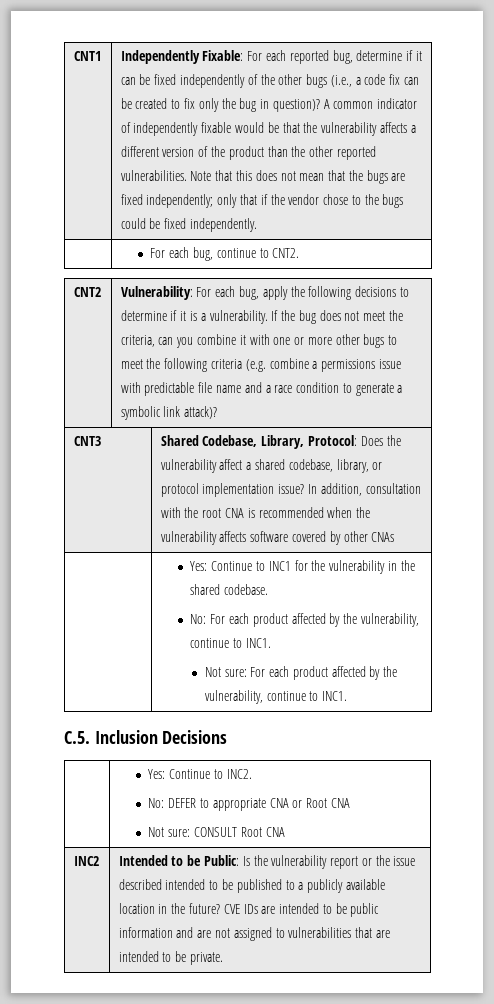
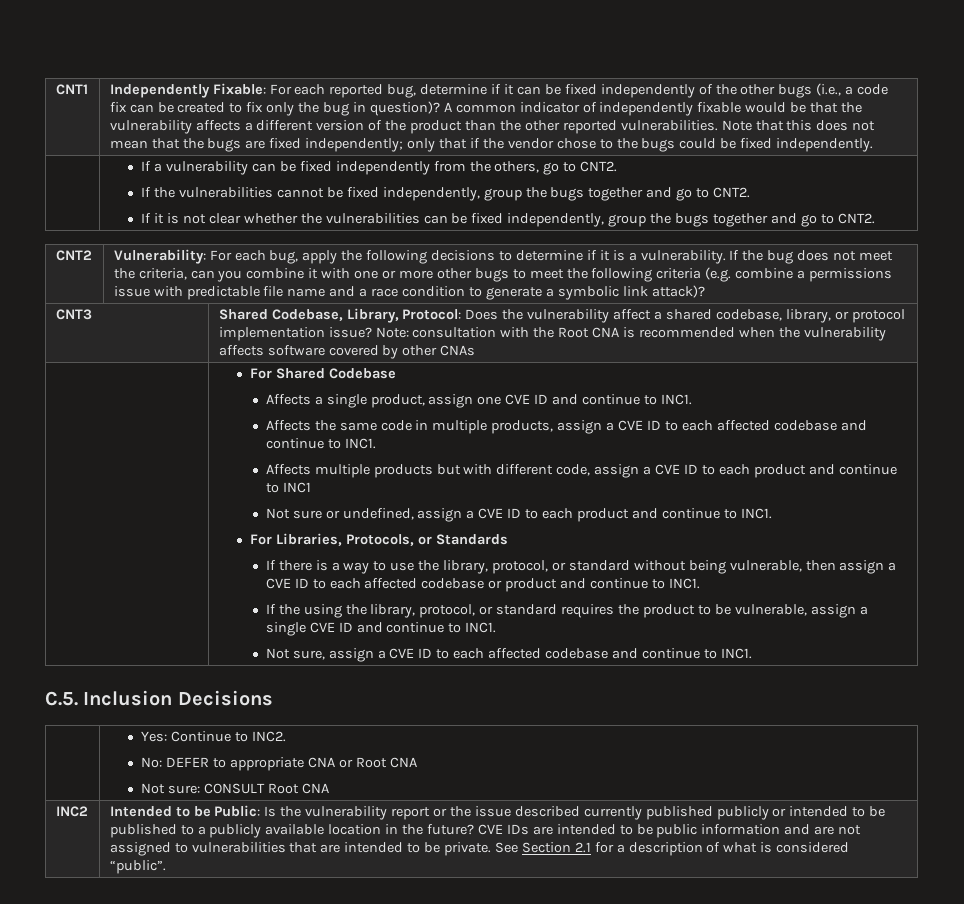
- For each bug, continue to CNT2.
+ If a vulnerability can be fixed independently from the others, go to CNT2.
+ If the vulnerabilities cannot be fixed independently, group the bugs together and go to CNT2.
+ If it is not clear whether the vulnerabilities can be fixed independently, group the bugs together and go to CNT2.
- CNT3 | Shared Codebase, Library, Protocol: Does the vulnerability affect a shared codebase, library, or protocol implementation issue? In addition, consultation with the root CNA is recommended when the vulnerability affects software covered by other CNAs
+ CNT3 | Shared Codebase, Library, Protocol: Does the vulnerability affect a shared codebase, library, or protocol implementation issue? Note: consultation with the Root CNA is recommended when the vulnerability affects software covered by other CNAs
- Yes: Continue to INC1 for the vulnerability in the shared codebase.
- No: For each product affected by the vulnerability, continue to INC1.
- Not sure: For each product affected by the vulnerability, continue to INC1.
+ For Shared Codebase
+ Affects a single product, assign one CVE ID and continue to INC1.
+ Affects the same code in multiple products, assign a CVE ID to each affected codebase and continue to INC1.
+ Affects multiple products but with different code, assign a CVE ID to each product and continue to INC1
+ Not sure or undefined, assign a CVE ID to each product and continue to INC1.
+ For Libraries, Protocols, or Standards
+ If there is a way to use the library, protocol, or standard without being vulnerable, then assign a CVE ID to each affected codebase or product and continue to INC1.
+ If the using the library, protocol, or standard requires the product to be vulnerable, assign a single CVE ID and continue to INC1.
+ Not sure, assign a CVE ID to each affected codebase and continue to INC1.
- Intended to be Public: Is the vulnerability report or the issue described intended to be published to a publicly available location in the future?
+ Intended to be Public: Is the vulnerability report or the issue described currently published publicly or intended to be published to a publicly available location in the future?
+ See Section 2.1 for a description of what is considered “public”.

